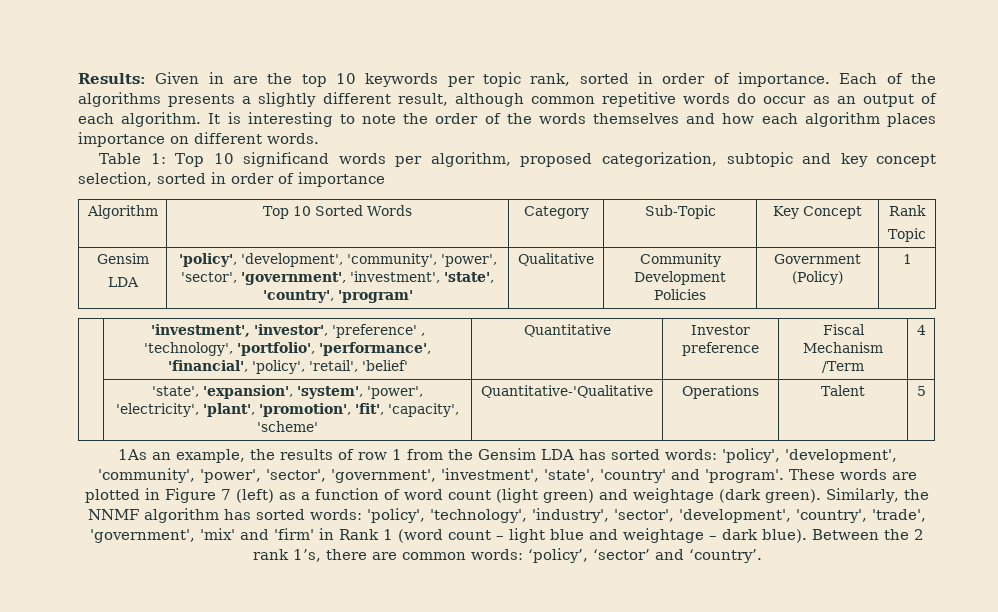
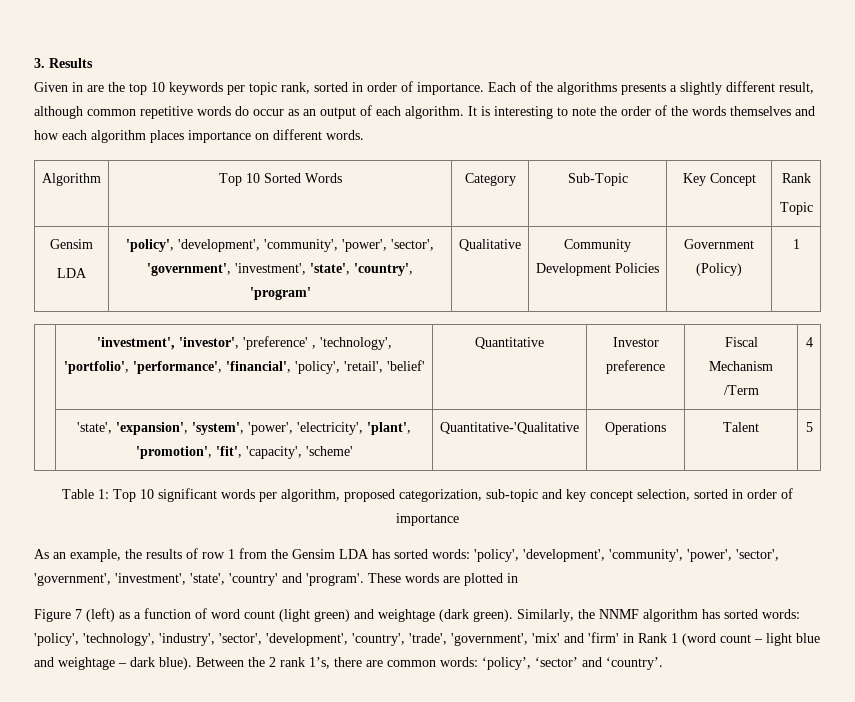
- Results: Given in are the top 10 keywords per topic rank, sorted in order of importance.
+ 3. Results
+ Given in are the top 10 keywords per topic rank, sorted in order of importance.
- Table 1: Top 10 significand words per algorithm, proposed categorization, subtopic and key concept selection, sorted in order of importance
- 1As an example, the results of row 1 from the Gensim LDA has sorted words: 'policy', 'development', 'community', 'power', 'sector', 'government', 'investment', 'state', 'country' and 'program'.
+ Table 1: Top 10 significant words per algorithm, proposed categorization, sub-topic and key concept selection, sorted in order of importance
+ As an example, the results of row 1 from the Gensim LDA has sorted words: 'policy', 'development', 'community', 'power', 'sector', 'government', 'investment', 'state', 'country' and 'program'.
- These words are plotted in Figure 7 (left) as a function of word count (light green) and weightage (dark green).
+ These words are plotted in
+ Figure 7 (left) as a function of word count (light green) and weightage (dark green).

